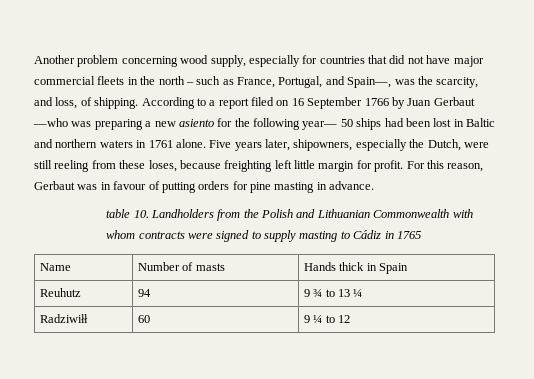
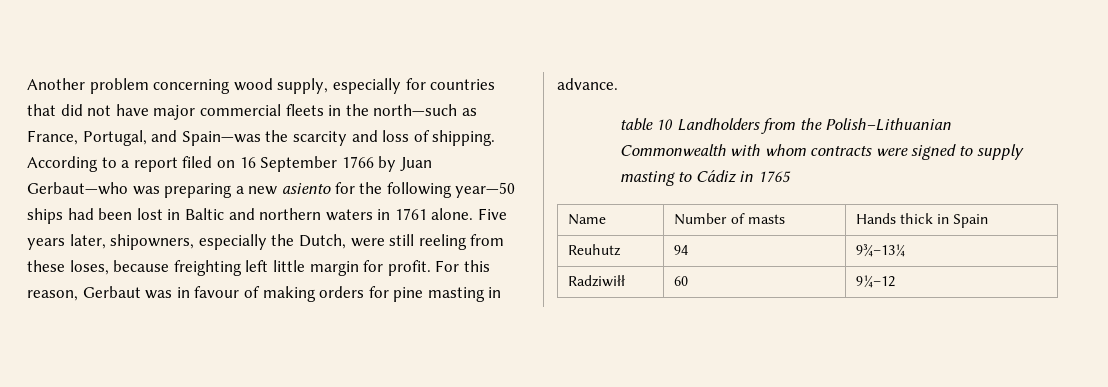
- Another problem concerning wood supply, especially for countries that did not have major commercial fleets in the north – such as France, Portugal, and Spain—, was the scarcity, and loss, of shipping.
+ Another problem concerning wood supply, especially for countries that did not have major commercial fleets in the north—such as France, Portugal, and Spain—was the scarcity and loss of shipping.
- According to a report filed on 16 September 1766 by Juan Gerbaut —who was preparing a new asiento for the following year— 50 ships had been lost in Baltic and northern waters in 1761 alone.
+ According to a report filed on 16 September 1766 by Juan Gerbaut—who was preparing a new asiento for the following year—50 ships had been lost in Baltic and northern waters in 1761 alone.
- For this reason, Gerbaut was in favour of putting orders for pine masting in advance.
+ For this reason, Gerbaut was in favour of making orders for pine masting in advance.
- table 10. Landholders from the Polish and Lithuanian Commonwealth with whom contracts were signed to supply masting to Cádiz in 1765
+ table 10 Landholders from the Polish–Lithuanian Commonwealth with whom contracts were signed to supply masting to Cádiz in 1765
- Reuhutz | 94 | 9 ¾ to 13 ¼
- Radziwiłł | 60 | 9 ¼ to 12
+ Reuhutz | 94 | 9¾–13¼
+ Radziwiłł | 60 | 9¼–12

